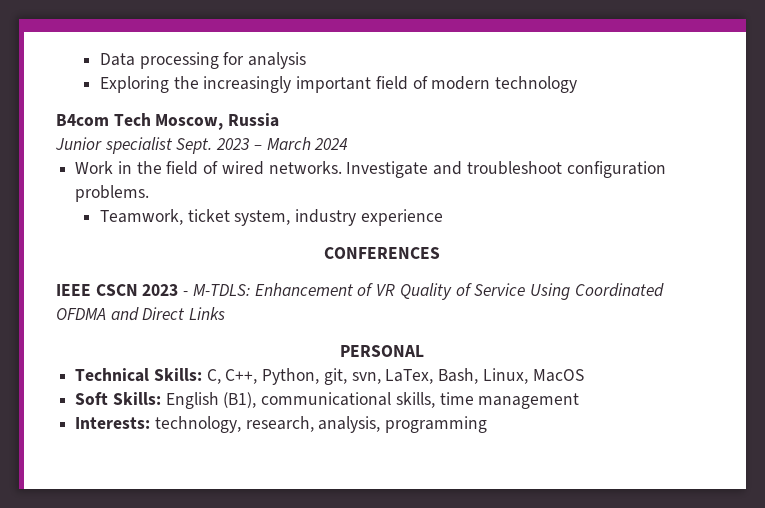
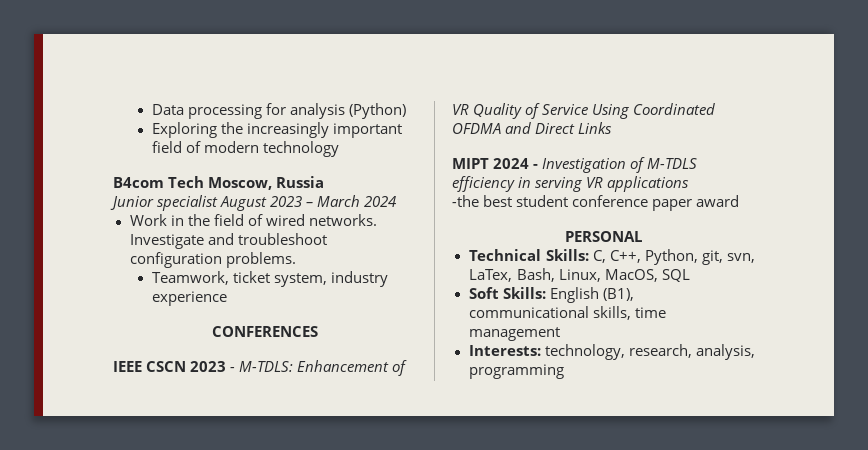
- Data processing for analysis
+ Data processing for analysis (Python)
- Junior specialist Sept. 2023 – March 2024
+ Junior specialist August 2023 – March 2024
+ MIPT 2024 - Investigation of M-TDLS efficiency in serving VR applications
+ -the best student conference paper award
- Technical Skills: C, С++, Python, git, svn, LaTex, Bash, Linux, MacOS
+ Technical Skills: C, С++, Python, git, svn, LaTex, Bash, Linux, MacOS, SQL

